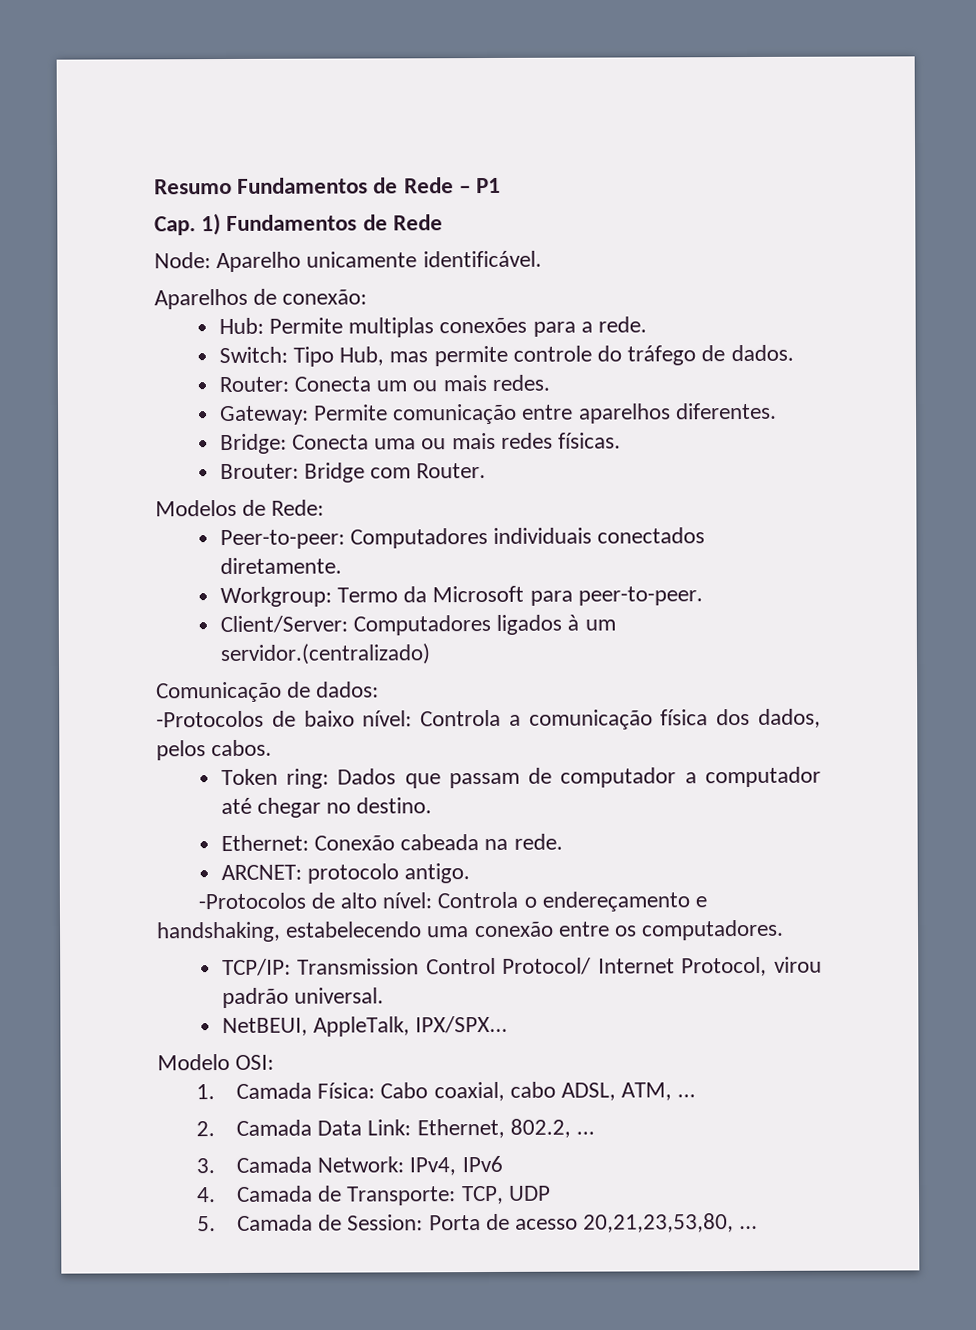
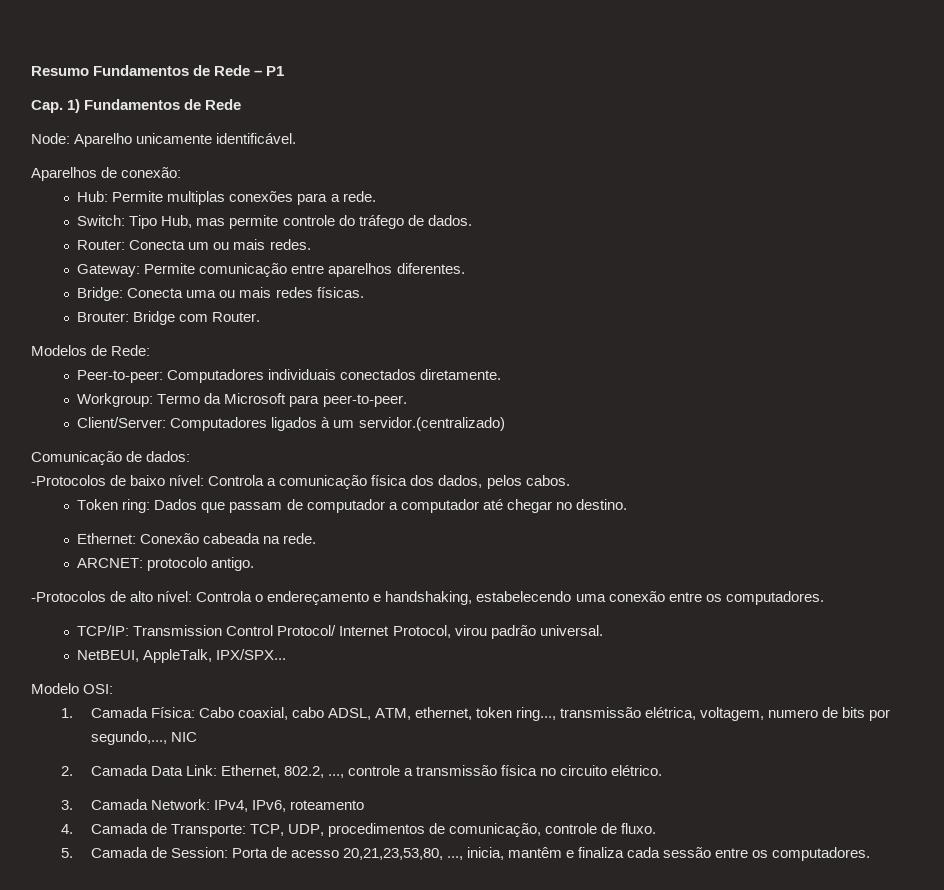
- 1. Camada Física: Cabo coaxial, cabo ADSL, ATM, ...
+ 1. Camada Física: Cabo coaxial, cabo ADSL, ATM, ethernet, token ring..., transmissão elétrica, voltagem, numero de bits por segundo,..., NIC
- 2. Camada Data Link: Ethernet, 802.2, ...
+ 2. Camada Data Link: Ethernet, 802.2, ..., controle a transmissão física no circuito elétrico.
- 3. Camada Network: IPv4, IPv6
+ 3. Camada Network: IPv4, IPv6, roteamento
- 4. Camada de Transporte: TCP, UDP
+ 4. Camada de Transporte: TCP, UDP, procedimentos de comunicação, controle de fluxo.
- 5. Camada de Session: Porta de acesso 20,21,23,53,80, ...
+ 5. Camada de Session: Porta de acesso 20,21,23,53,80, ..., inicia, mantêm e finaliza cada sessão entre os computadores.

